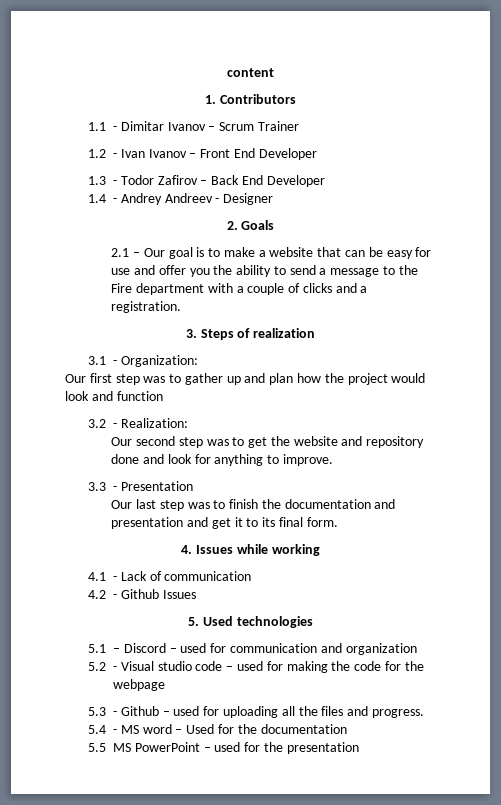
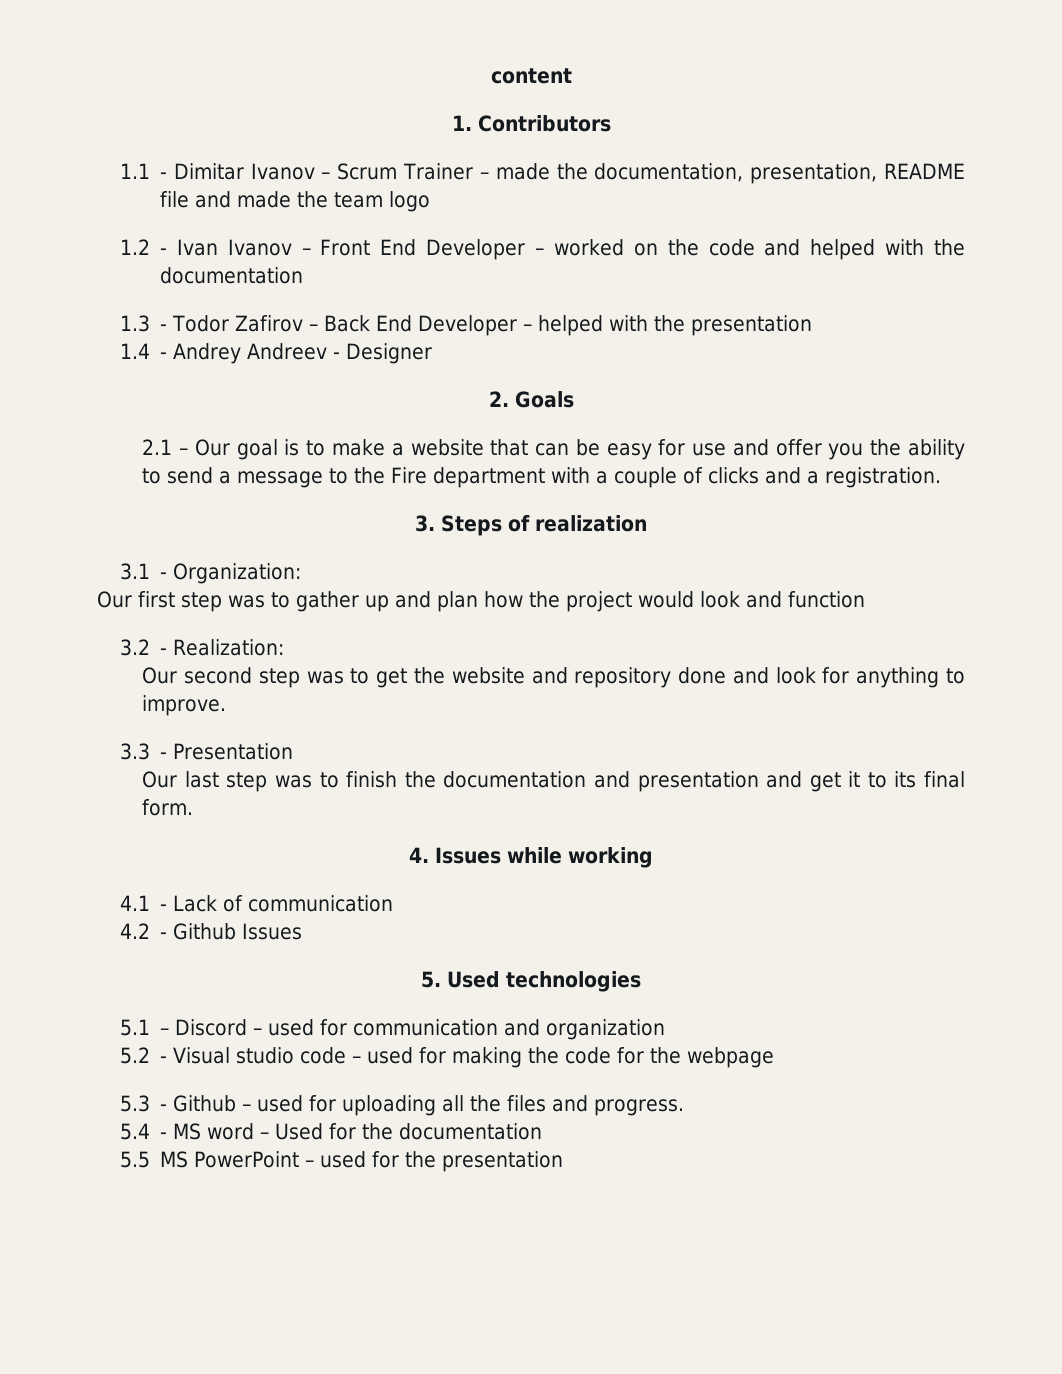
- 1.1 - Dimitar Ivanov – Scrum Trainer
+ 1.1 - Dimitar Ivanov – Scrum Trainer – made the documentation, presentation, README file and made the team logo
- 1.2 - Ivan Ivanov – Front End Developer
+ 1.2 - Ivan Ivanov – Front End Developer – worked on the code and helped with the documentation
- 1.3 - Todor Zafirov – Back End Developer
+ 1.3 - Todor Zafirov – Back End Developer – helped with the presentation

